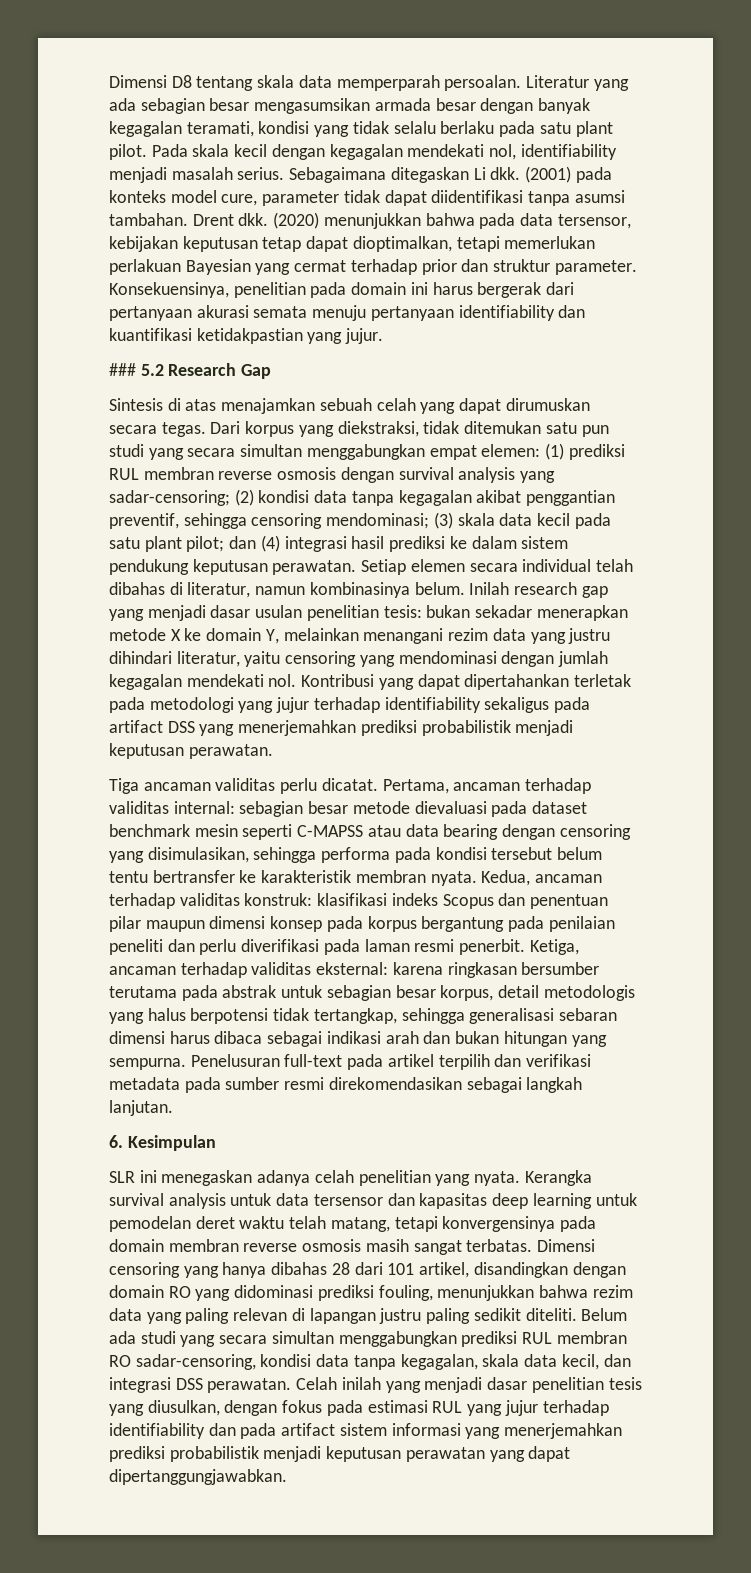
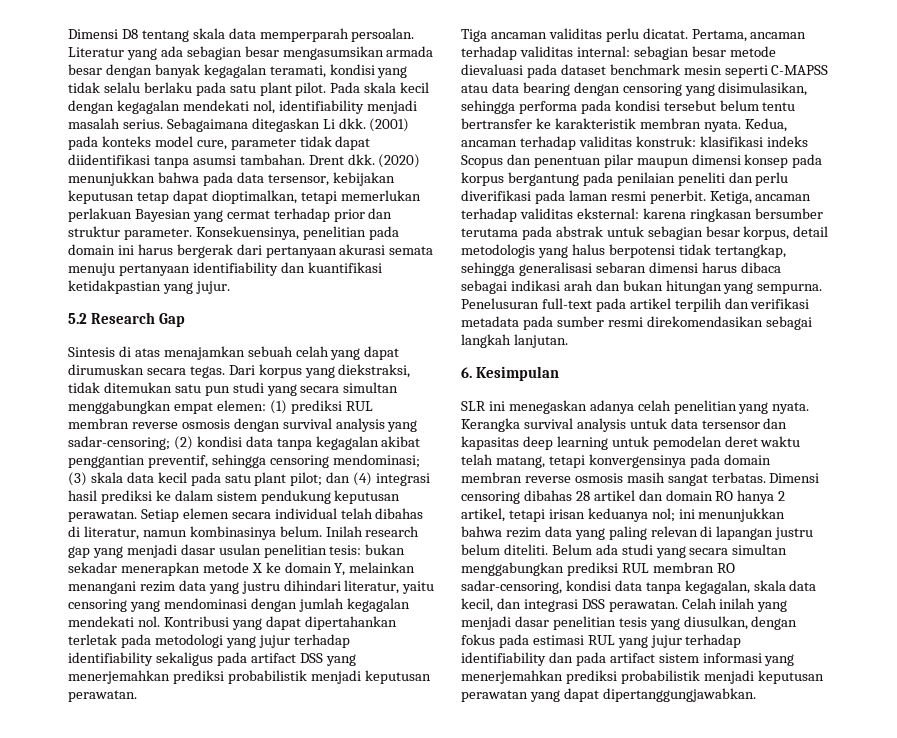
- ### 5.2 Research Gap
+ 5.2 Research Gap
- Dimensi censoring yang hanya dibahas 28 dari 101 artikel, disandingkan dengan domain RO yang didominasi prediksi fouling, menunjukkan bahwa rezim data yang paling relevan di lapangan justru paling sedikit diteliti.
+ Dimensi censoring dibahas 28 artikel dan domain RO hanya 2 artikel, tetapi irisan keduanya nol; ini menunjukkan bahwa rezim data yang paling relevan di lapangan justru belum diteliti.

